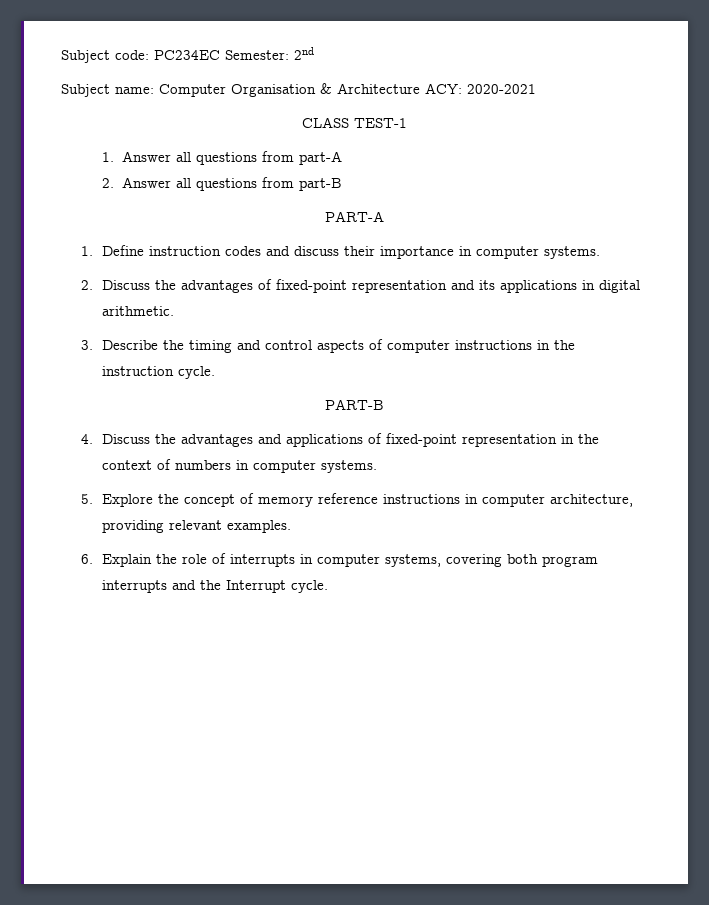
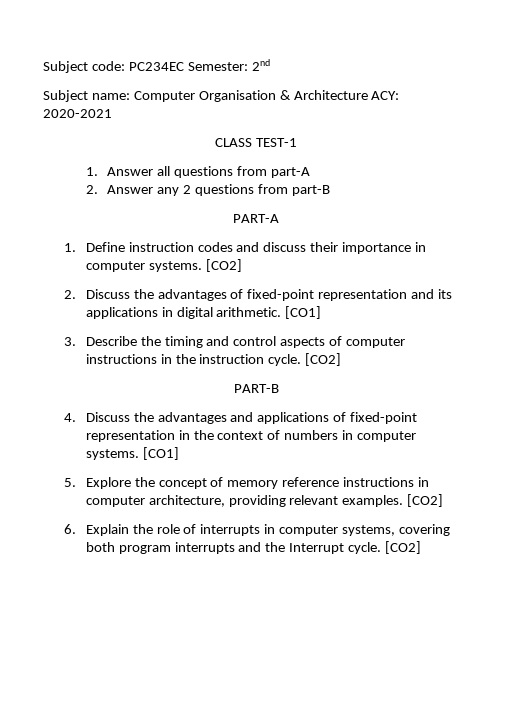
- 2. Answer all questions from part-B
+ 2. Answer any 2 questions from part-B
- 1. Define instruction codes and discuss their importance in computer systems.
+ 1. Define instruction codes and discuss their importance in computer systems. [CO2]
- 2. Discuss the advantages of fixed-point representation and its applications in digital arithmetic.
+ 2. Discuss the advantages of fixed-point representation and its applications in digital arithmetic. [CO1]
- 3. Describe the timing and control aspects of computer instructions in the instruction cycle.
+ 3. Describe the timing and control aspects of computer instructions in the instruction cycle. [CO2]
- 4. Discuss the advantages and applications of fixed-point representation in the context of numbers in computer systems.
+ 4. Discuss the advantages and applications of fixed-point representation in the context of numbers in computer systems. [CO1]
- 5. Explore the concept of memory reference instructions in computer architecture, providing relevant examples.
+ 5. Explore the concept of memory reference instructions in computer architecture, providing relevant examples. [CO2]
- 6. Explain the role of interrupts in computer systems, covering both program interrupts and the Interrupt cycle.
+ 6. Explain the role of interrupts in computer systems, covering both program interrupts and the Interrupt cycle. [CO2]

